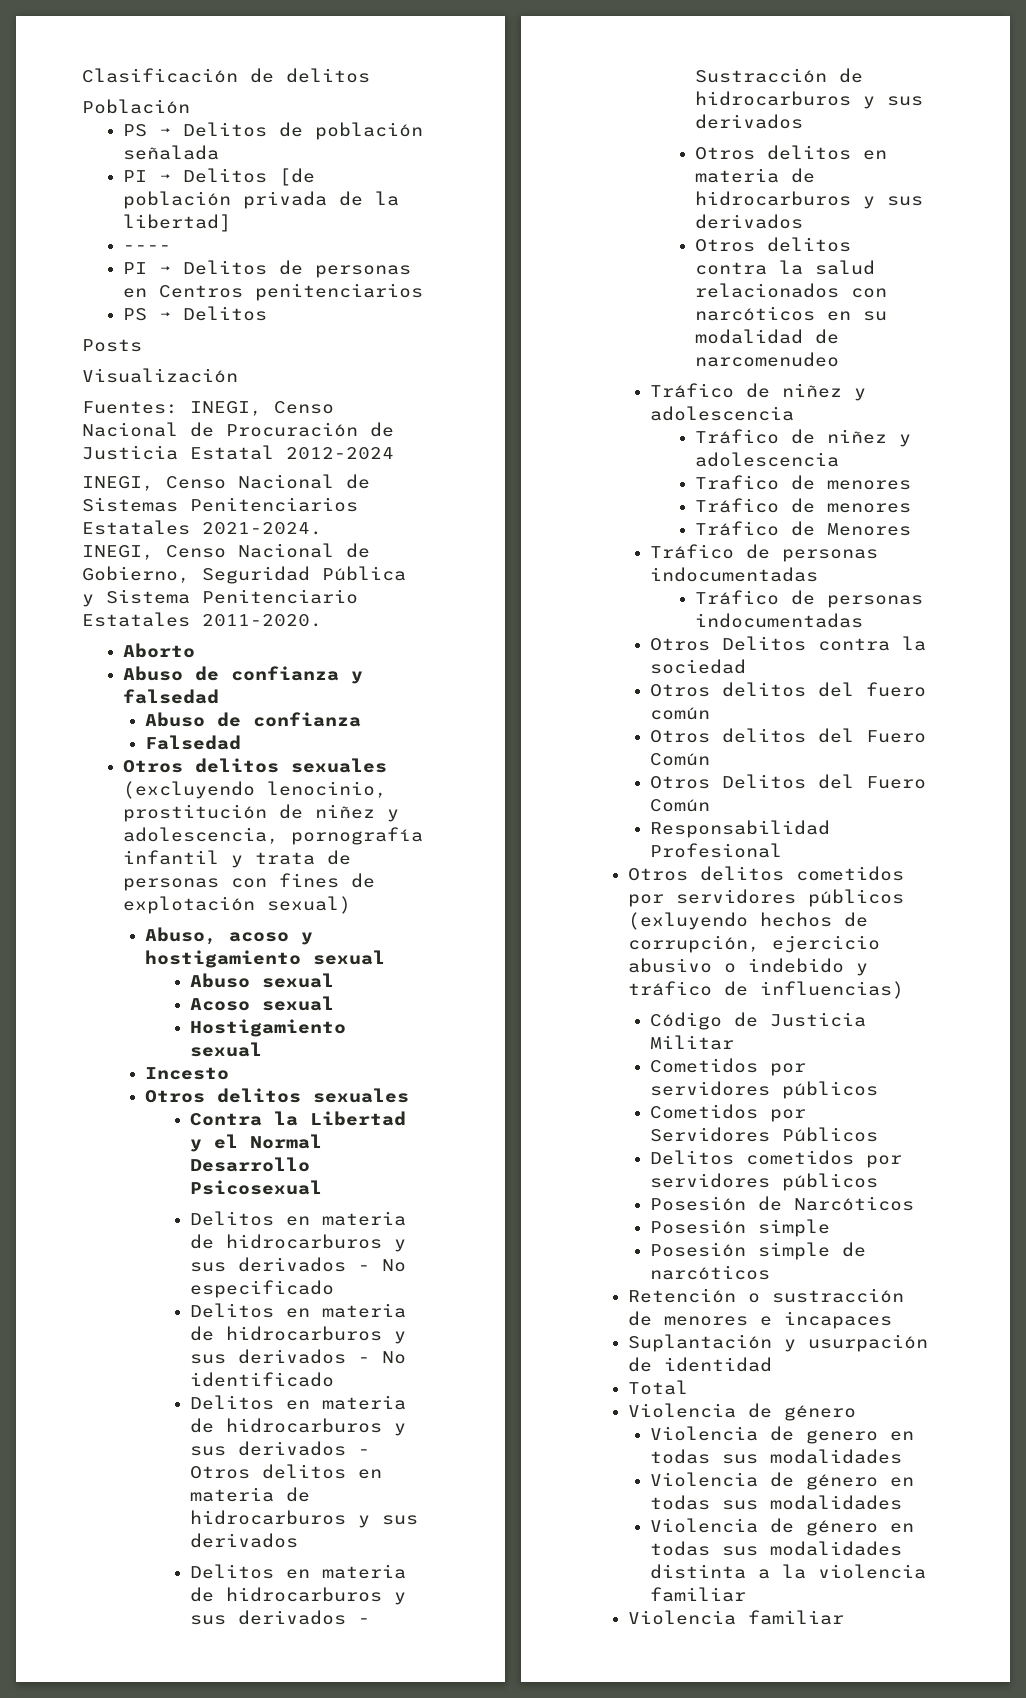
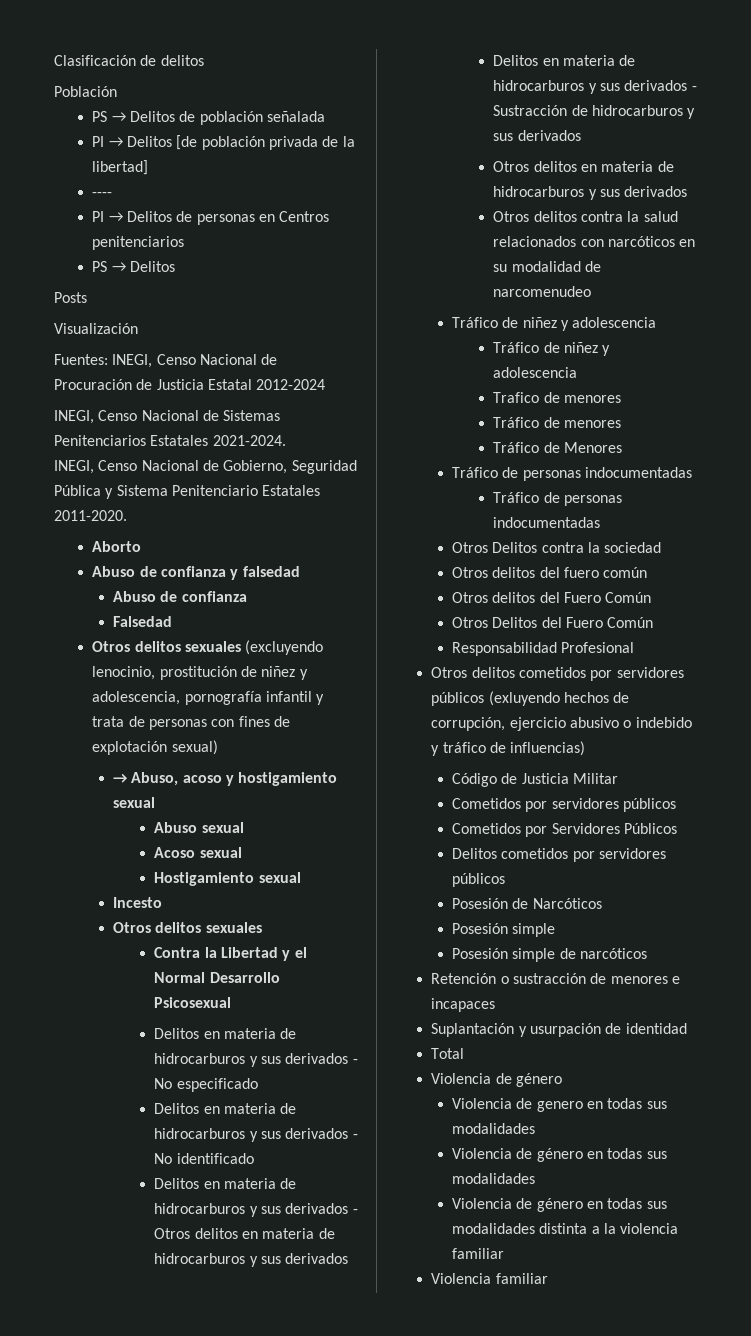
- Abuso, acoso y hostigamiento sexual
+ → Abuso, acoso y hostigamiento sexual

